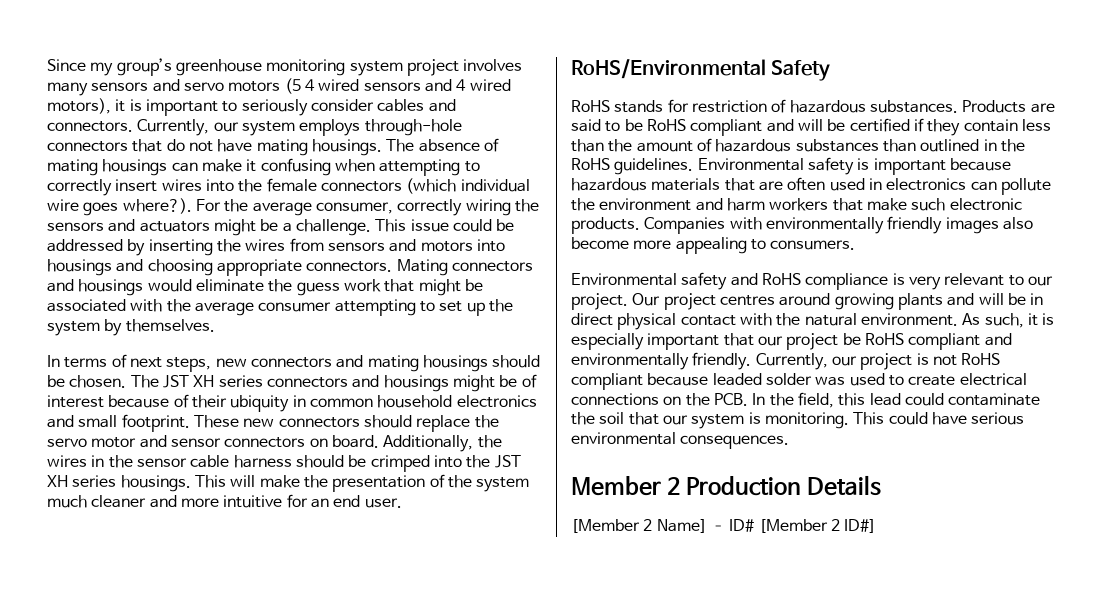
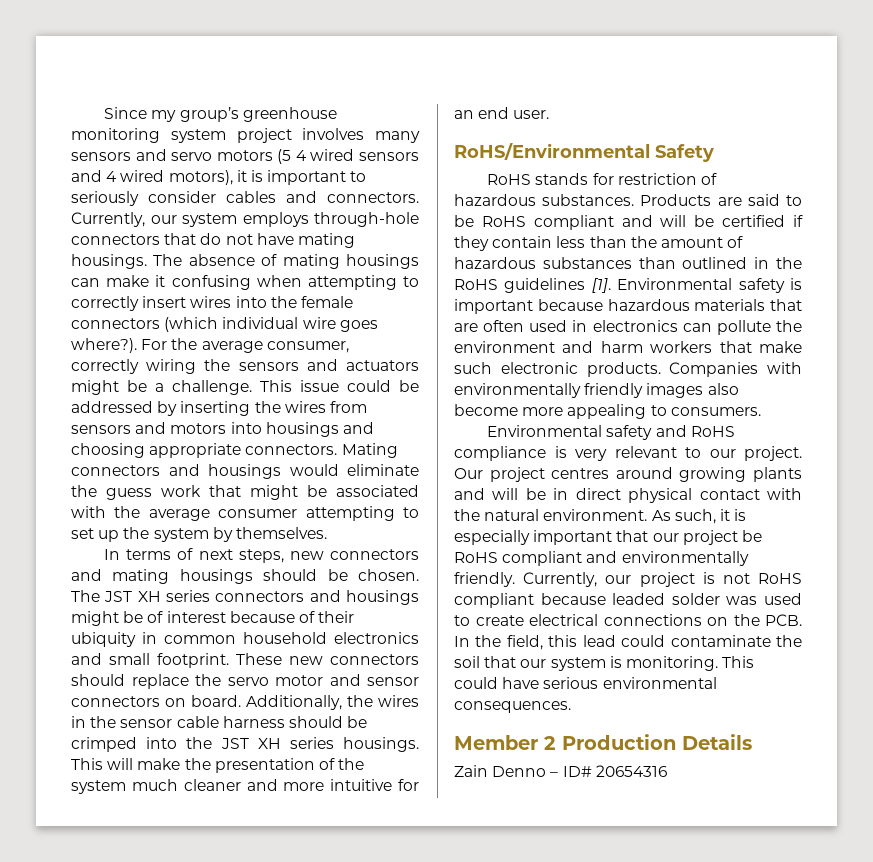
- Products are said to be RoHS compliant and will be certified if they contain less than the amount of hazardous substances than outlined in the RoHS guidelines.
+ Products are said to be RoHS compliant and will be certified if they contain less than the amount of hazardous substances than outlined in the RoHS guidelines [1].
- [Member 2 Name] – ID# [Member 2 ID#]
+ Zain Denno – ID# 20654316

